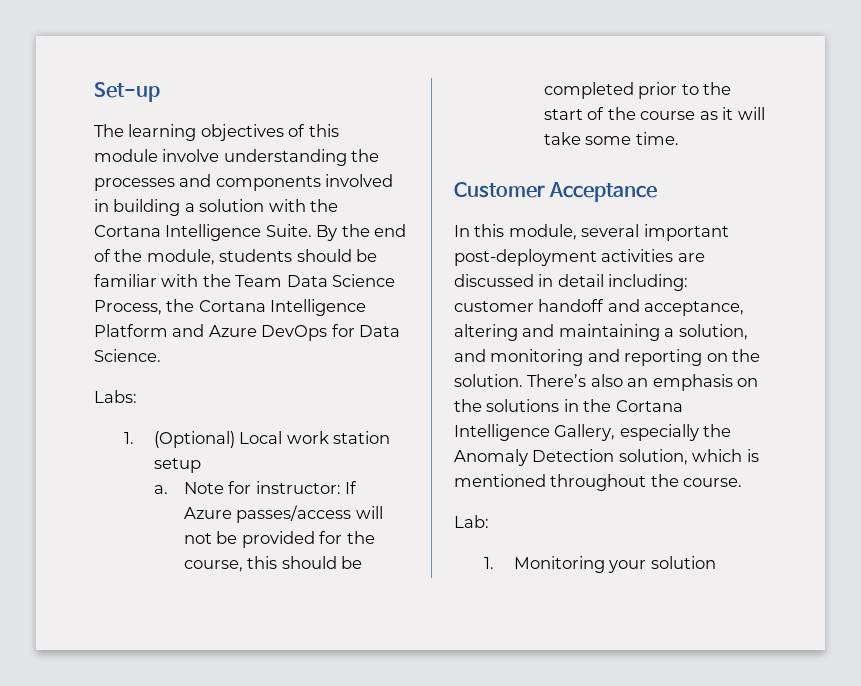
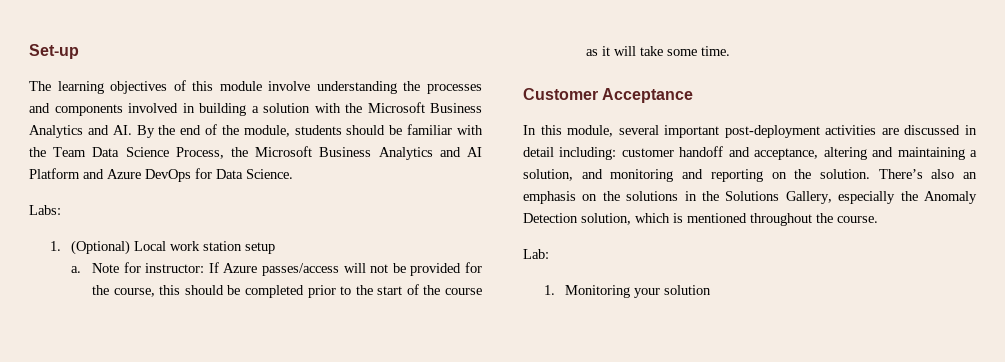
- The learning objectives of this module involve understanding the processes and components involved in building a solution with the Cortana Intelligence Suite. By the end of the module, students should be familiar with the Team Data Science Process, the Cortana Intelligence Platform and Azure DevOps for Data Science.
+ The learning objectives of this module involve understanding the processes and components involved in building a solution with the Microsoft Business Analytics and AI. By the end of the module, students should be familiar with the Team Data Science Process, the Microsoft Business Analytics and AI Platform and Azure DevOps for Data Science.
- There’s also an emphasis on the solutions in the Cortana Intelligence Gallery, especially the Anomaly Detection solution, which is mentioned throughout the course.
+ There’s also an emphasis on the solutions in the Solutions Gallery, especially the Anomaly Detection solution, which is mentioned throughout the course.

